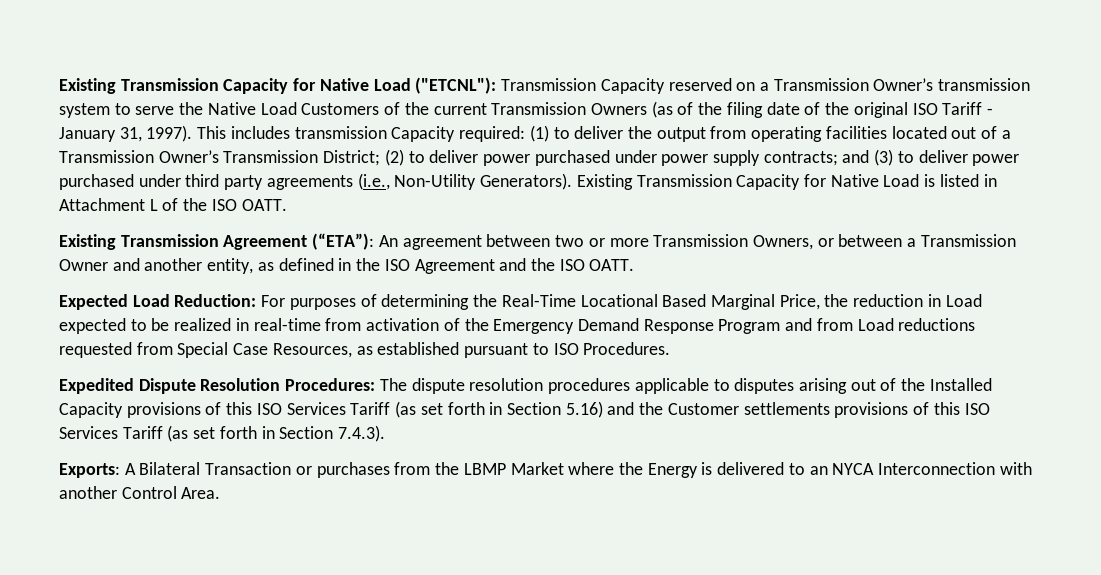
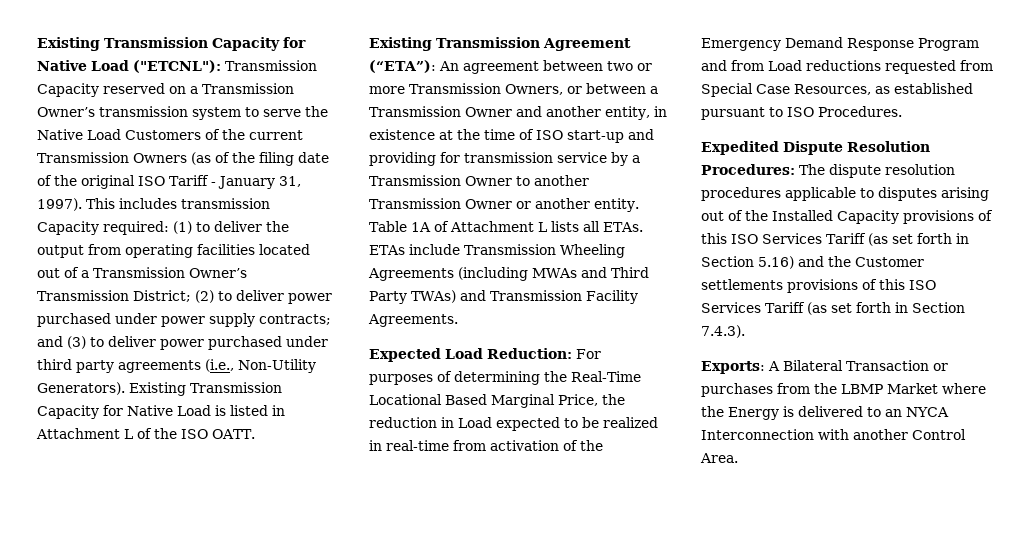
- Existing Transmission Agreement (“ETA”): An agreement between two or more Transmission Owners, or between a Transmission Owner and another entity, as defined in the ISO Agreement and the ISO OATT.
+ Existing Transmission Agreement (“ETA”): An agreement between two or more Transmission Owners, or between a Transmission Owner and another entity, in existence at the time of ISO start-up and providing for transmission service by a Transmission Owner to another Transmission Owner or another entity. Table 1A of Attachment L lists all ETAs. ETAs include Transmission Wheeling Agreements (including MWAs and Third Party TWAs) and Transmission Facility Agreements.

